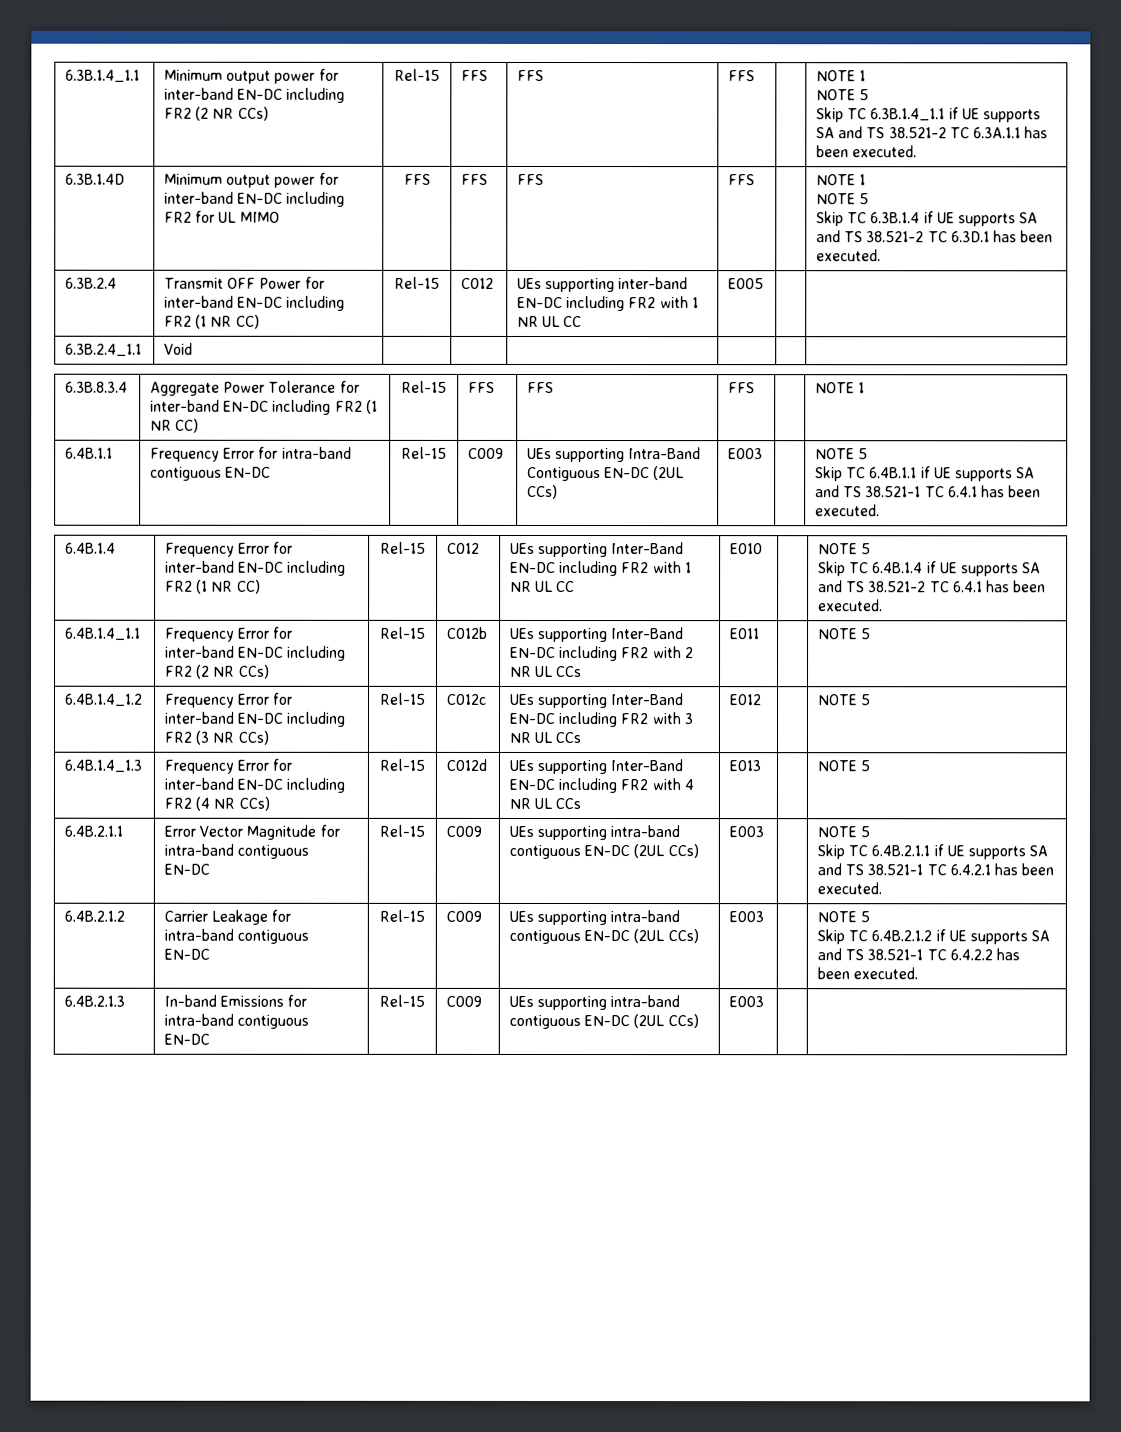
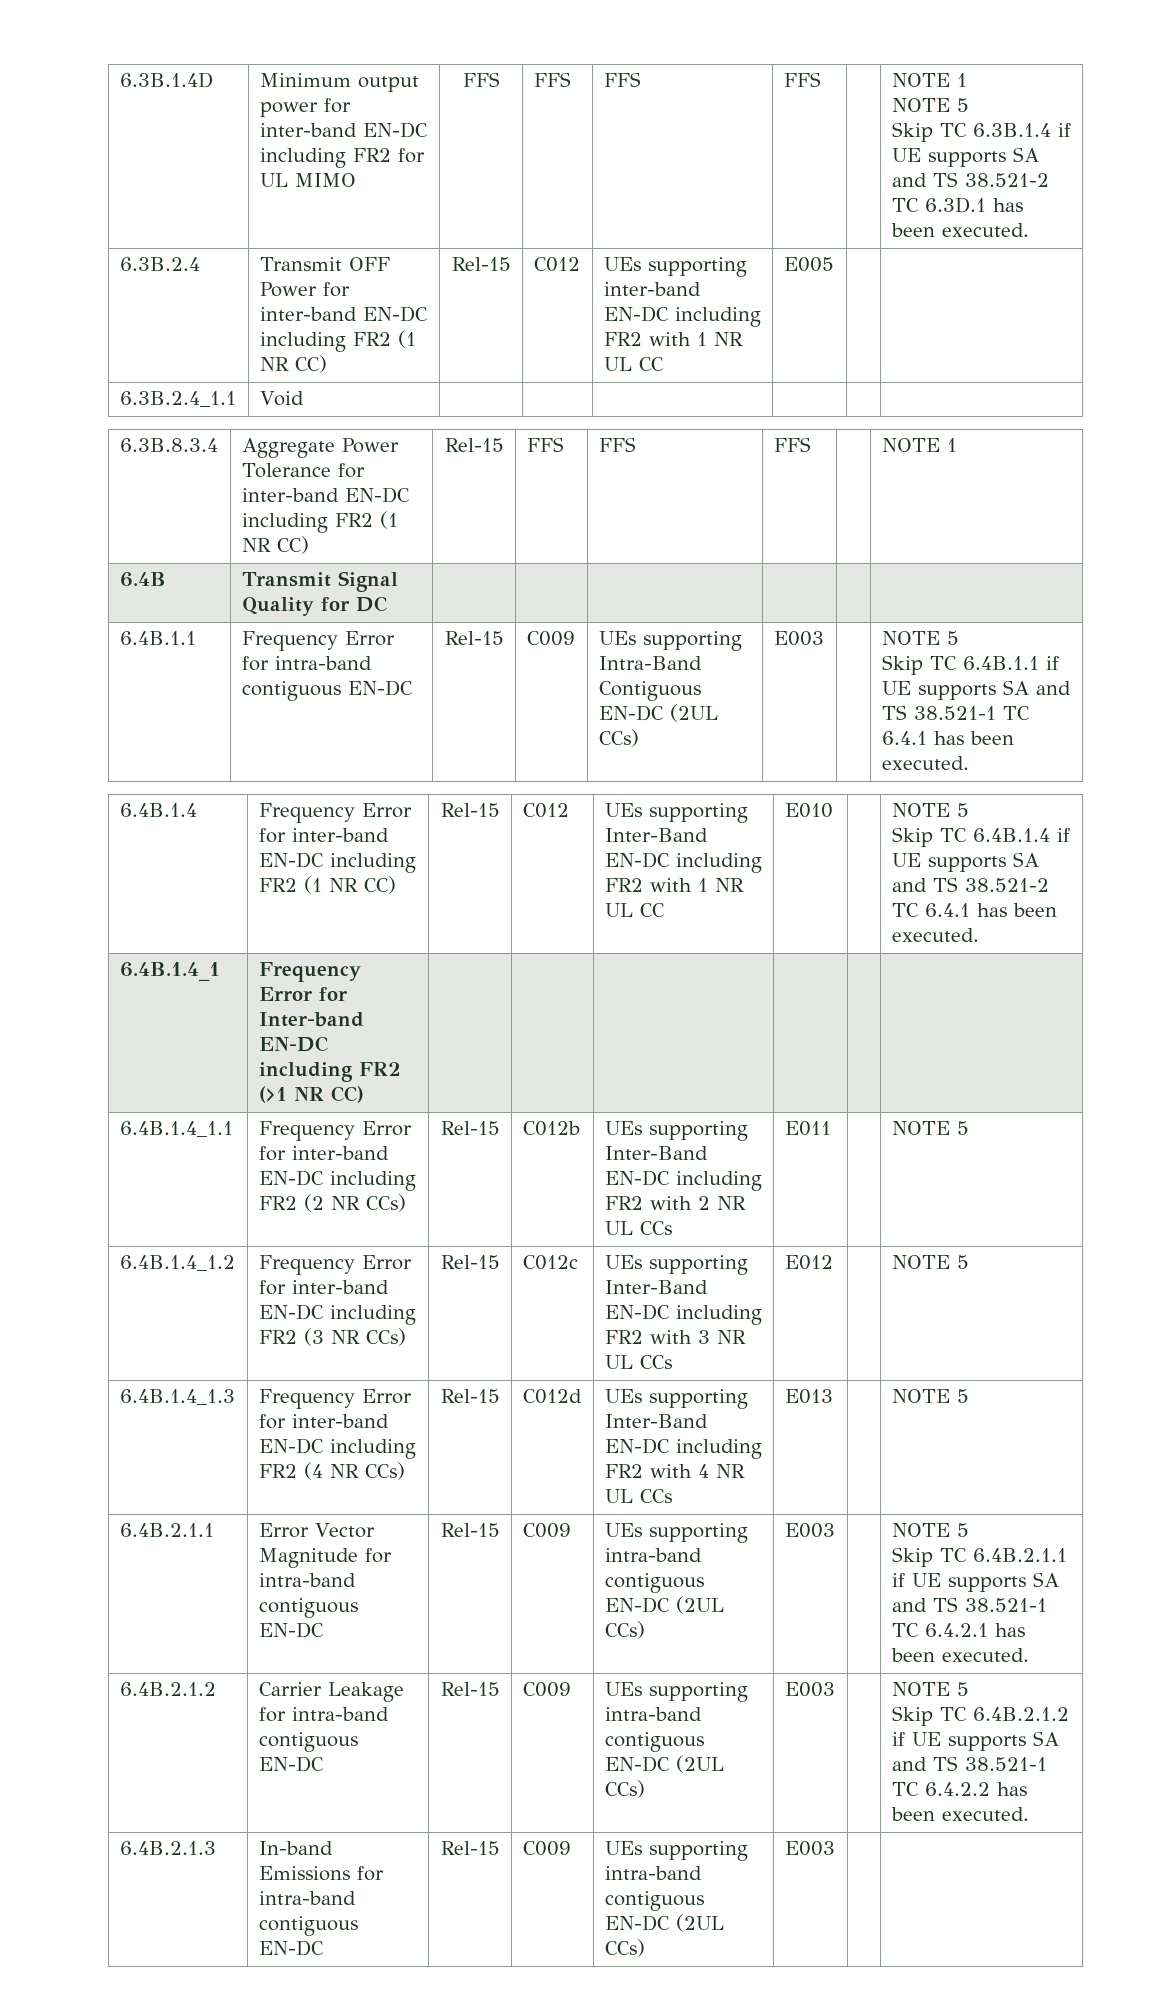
- 6.3B.1.4_1.1 | Minimum output power for inter-band EN-DC including FR2 (2 NR CCs) | Rel-15 | FFS | FFS | FFS | | NOTE 1
- NOTE 5
- Skip TC 6.3B.1.4_1.1 if UE supports SA and TS 38.521-2 TC 6.3A.1.1 has been executed.
+ 6.4B | Transmit Signal Quality for DC | | | | | |
+ 6.4B.1.4_1 | Frequency Error for Inter-band EN-DC including FR2 (>1 NR CC) | | | | | |

